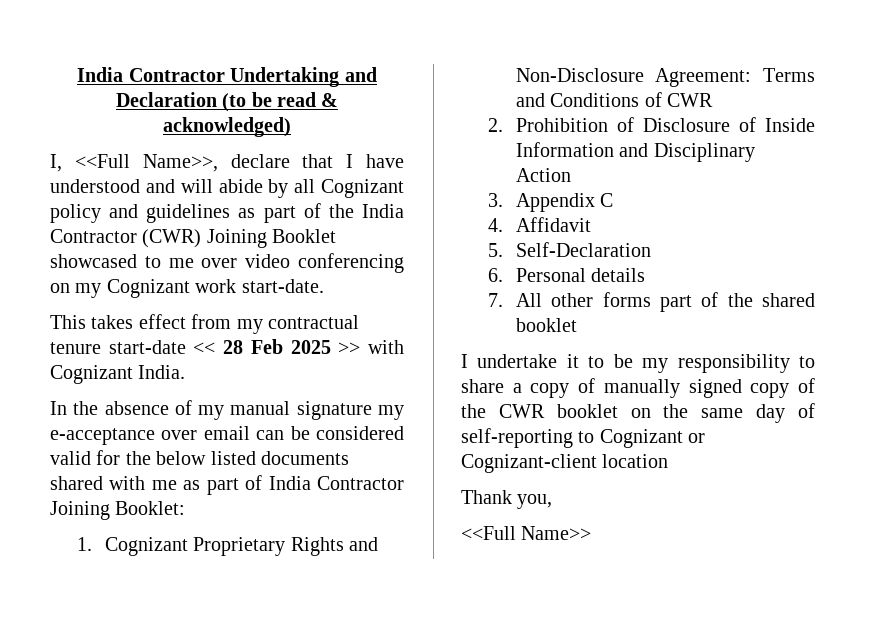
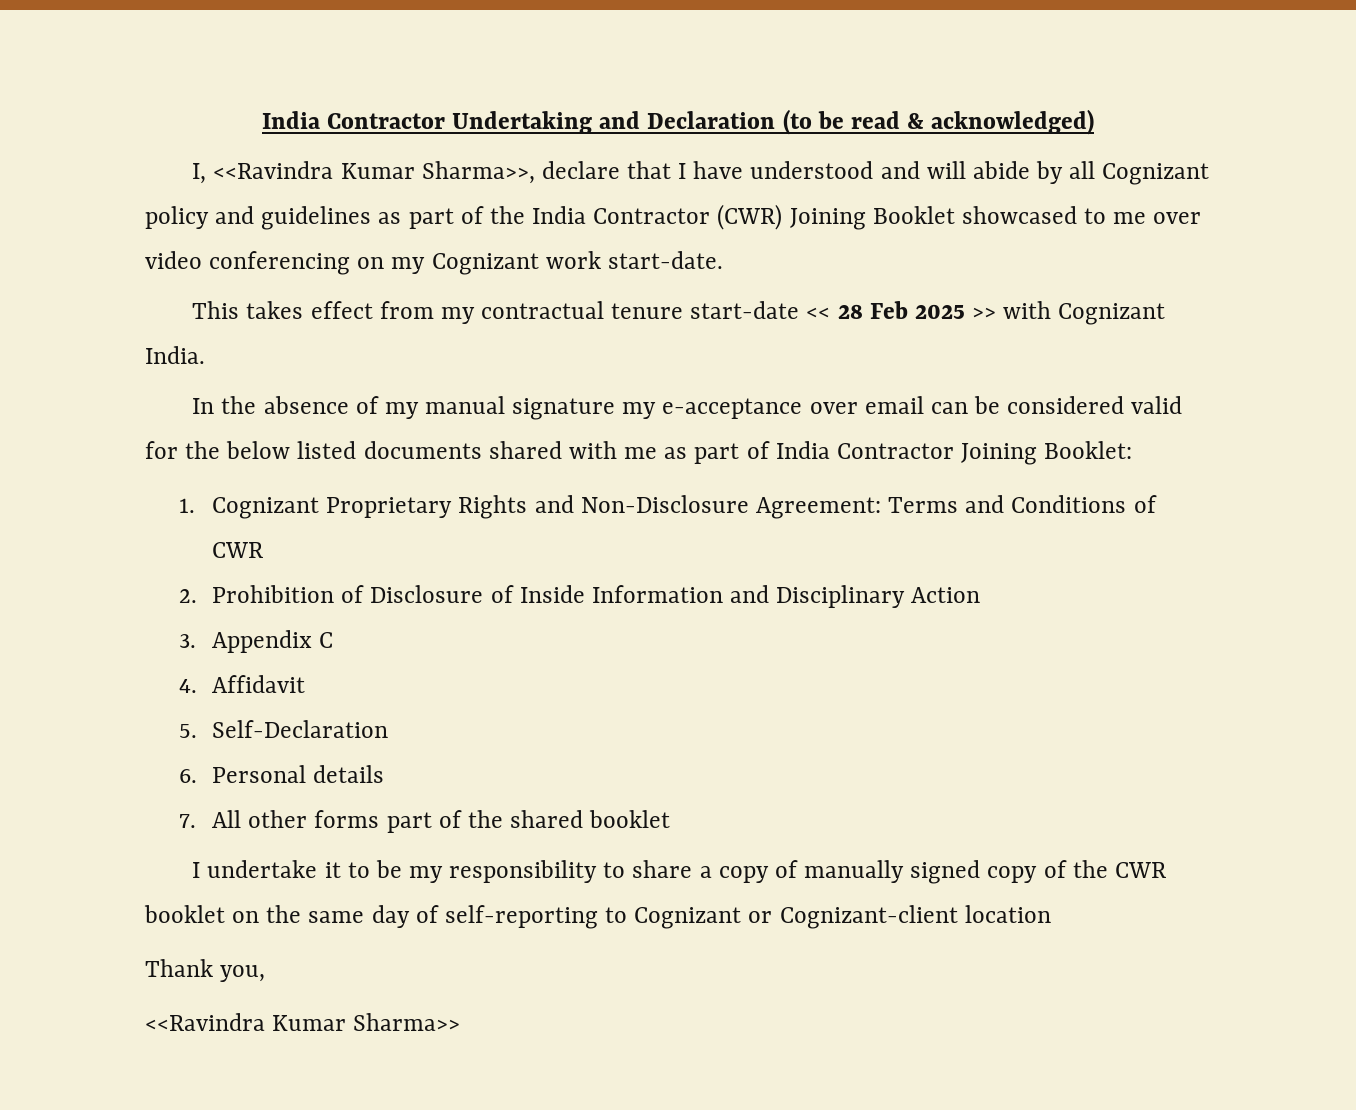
- I, <<Full Name>>, declare that I have understood and will abide by all Cognizant policy and guidelines as part of the India Contractor (CWR) Joining Booklet showcased to me over video conferencing on my Cognizant work start-date.
+ I, <<Ravindra Kumar Sharma>>, declare that I have understood and will abide by all Cognizant policy and guidelines as part of the India Contractor (CWR) Joining Booklet showcased to me over video conferencing on my Cognizant work start-date.
- <<Full Name>>
+ <<Ravindra Kumar Sharma>>

